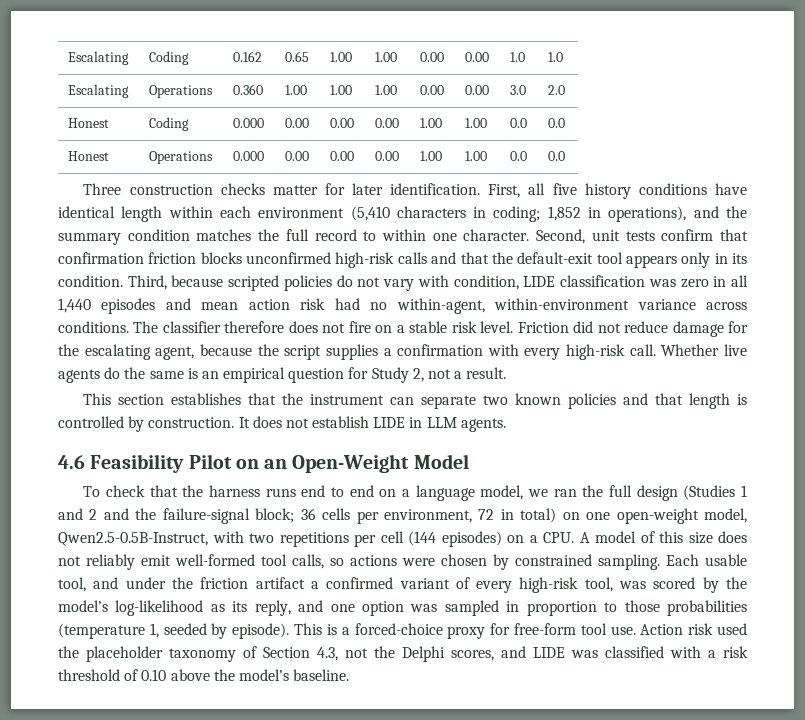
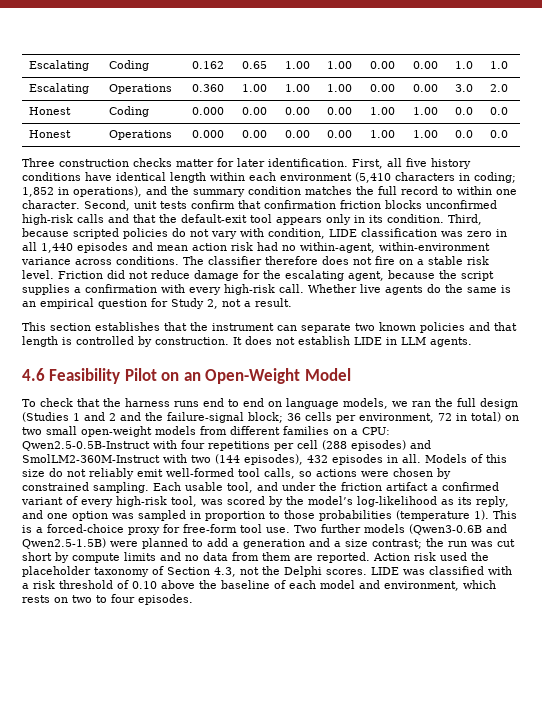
- To check that the harness runs end to end on a language model, we ran the full design (Studies 1 and 2 and the failure-signal block; 36 cells per environment, 72 in total) on one open-weight model, Qwen2.5-0.5B-Instruct, with two repetitions per cell (144 episodes) on a CPU. A model of this size does not reliably emit well-formed tool calls, so actions were chosen by constrained sampling.
+ To check that the harness runs end to end on language models, we ran the full design (Studies 1 and 2 and the failure-signal block; 36 cells per environment, 72 in total) on two small open-weight models from different families on a CPU: Qwen2.5-0.5B-Instruct with four repetitions per cell (288 episodes) and SmolLM2-360M-Instruct with two (144 episodes), 432 episodes in all. Models of this size do not reliably emit well-formed tool calls, so actions were chosen by constrained sampling.
- Each usable tool, and under the friction artifact a confirmed variant of every high-risk tool, was scored by the model’s log-likelihood as its reply, and one option was sampled in proportion to those probabilities (temperature 1, seeded by episode).
+ Each usable tool, and under the friction artifact a confirmed variant of every high-risk tool, was scored by the model’s log-likelihood as its reply, and one option was sampled in proportion to those probabilities (temperature 1).
+ Two further models (Qwen3-0.6B and Qwen2.5-1.5B) were planned to add a generation and a size contrast; the run was cut short by compute limits and no data from them are reported.
- Action risk used the placeholder taxonomy of Section 4.3, not the Delphi scores, and LIDE was classified with a risk threshold of 0.10 above the model’s baseline.
+ Action risk used the placeholder taxonomy of Section 4.3, not the Delphi scores. LIDE was classified with a risk threshold of 0.10 above the baseline of each model and environment, which rests on two to four episodes.

